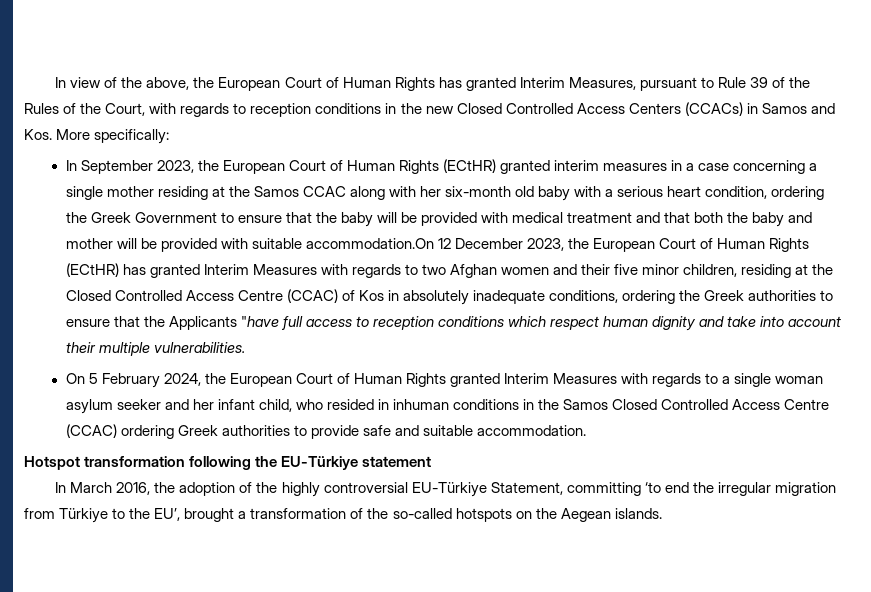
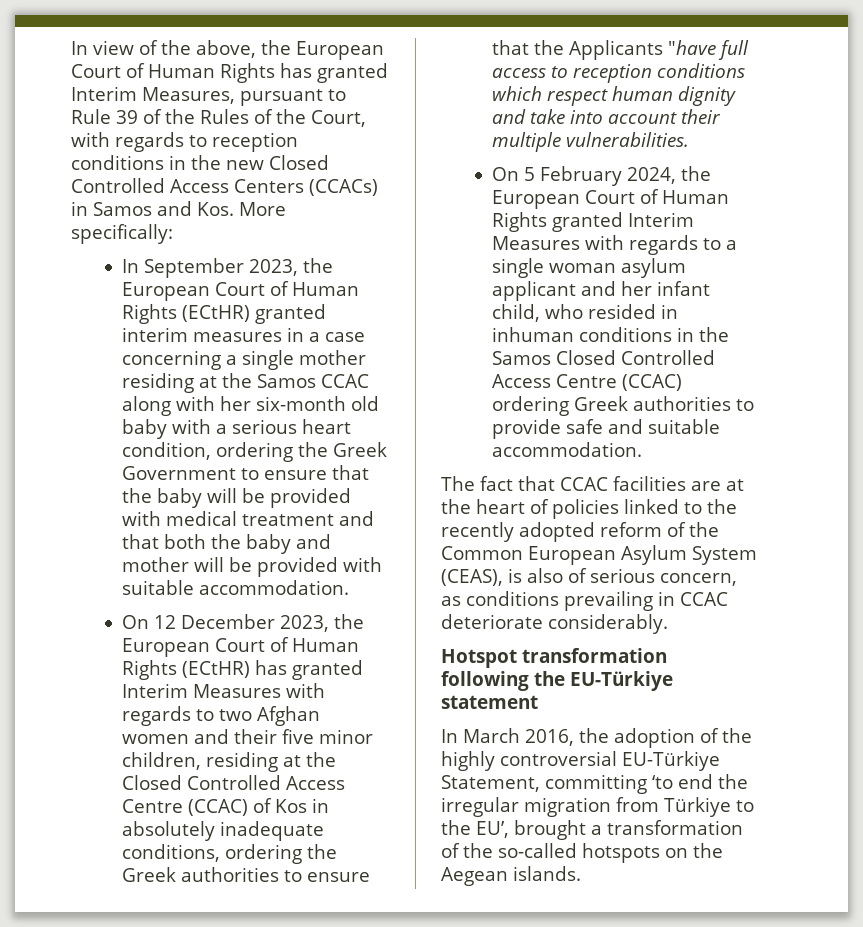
- In September 2023, the European Court of Human Rights (ECtHR) granted interim measures in a case concerning a single mother residing at the Samos CCAC along with her six-month old baby with a serious heart condition, ordering the Greek Government to ensure that the baby will be provided with medical treatment and that both the baby and mother will be provided with suitable accommodation.On 12 December 2023, the European Court of Human Rights (ECtHR) has granted Interim Measures with regards to two Afghan women and their five minor children, residing at the Closed Controlled Access Centre (CCAC) of Kos in absolutely inadequate conditions, ordering the Greek authorities to ensure that the Applicants "have full access to reception conditions which respect human dignity and take into account their multiple vulnerabilities.
+ In September 2023, the European Court of Human Rights (ECtHR) granted interim measures in a case concerning a single mother residing at the Samos CCAC along with her six-month old baby with a serious heart condition, ordering the Greek Government to ensure that the baby will be provided with medical treatment and that both the baby and mother will be provided with suitable accommodation.
+ On 12 December 2023, the European Court of Human Rights (ECtHR) has granted Interim Measures with regards to two Afghan women and their five minor children, residing at the Closed Controlled Access Centre (CCAC) of Kos in absolutely inadequate conditions, ordering the Greek authorities to ensure that the Applicants "have full access to reception conditions which respect human dignity and take into account their multiple vulnerabilities.
- Οn 5 February 2024, the European Court of Human Rights granted Interim Measures with regards to a single woman asylum seeker and her infant child, who resided in inhuman conditions in the Samos Closed Controlled Access Centre (CCAC) ordering Greek authorities to provide safe and suitable accommodation.
+ Οn 5 February 2024, the European Court of Human Rights granted Interim Measures with regards to a single woman asylum applicant and her infant child, who resided in inhuman conditions in the Samos Closed Controlled Access Centre (CCAC) ordering Greek authorities to provide safe and suitable accommodation.
+ The fact that CCAC facilities are at the heart of policies linked to the recently adopted reform of the Common European Asylum System (CEAS), is also of serious concern, as conditions prevailing in CCAC deteriorate considerably.

